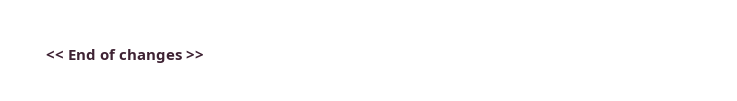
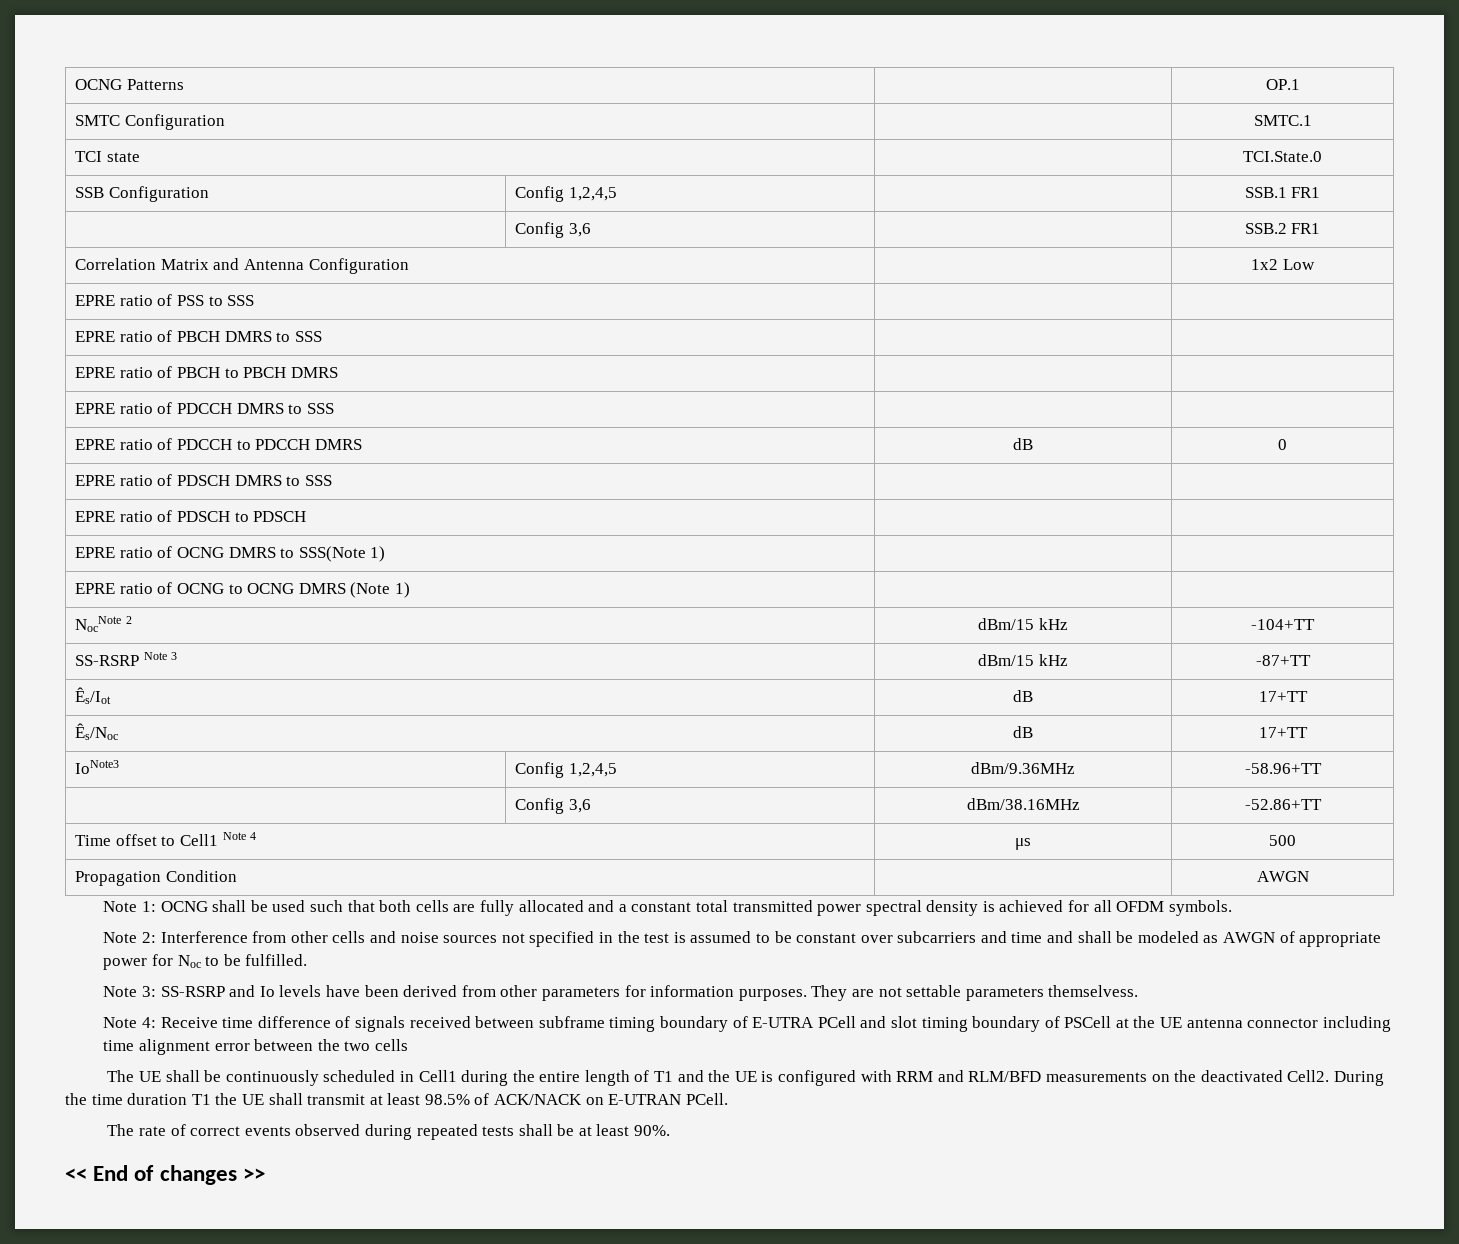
+ OCNG Patterns | | OP.1
+ SMTC Configuration | | SMTC.1
+ TCI state | | TCI.State.0
+ SSB Configuration | Config 1,2,4,5 | | SSB.1 FR1
+ | Config 3,6 | | SSB.2 FR1
+ Correlation Matrix and Antenna Configuration | | 1x2 Low
+ EPRE ratio of PSS to SSS | |
+ EPRE ratio of PBCH DMRS to SSS | |
+ EPRE ratio of PBCH to PBCH DMRS | |
+ EPRE ratio of PDCCH DMRS to SSS | |
+ EPRE ratio of PDCCH to PDCCH DMRS | dB | 0
+ EPRE ratio of PDSCH DMRS to SSS | |
+ EPRE ratio of PDSCH to PDSCH | |
+ EPRE ratio of OCNG DMRS to SSS(Note 1) | |
+ EPRE ratio of OCNG to OCNG DMRS (Note 1) | |
+ NocNote 2 | dBm/15 kHz | -104+TT
+ SS-RSRP Note 3 | dBm/15 kHz | -87+TT
+ Ês/Iot | dB | 17+TT
+ Ês/Noc | dB | 17+TT
+ IoNote3 | Config 1,2,4,5 | dBm/9.36MHz | -58.96+TT
+ | Config 3,6 | dBm/38.16MHz | -52.86+TT
+ Time offset to Cell1 Note 4 | μs | 500
+ Propagation Condition | | AWGN
+ Note 1: OCNG shall be used such that both cells are fully allocated and a constant total transmitted power spectral density is achieved for all OFDM symbols.
+ Note 2: Interference from other cells and noise sources not specified in the test is assumed to be constant over subcarriers and time and shall be modeled as AWGN of appropriate power for Noc to be fulfilled.
+ Note 3: SS-RSRP and Io levels have been derived from other parameters for information purposes. They are not settable parameters themselvess.
+ Note 4: Receive time difference of signals received between subframe timing boundary of E-UTRA PCell and slot timing boundary of PSCell at the UE antenna connector including time alignment error between the two cells
+ The UE shall be continuously scheduled in Cell1 during the entire length of T1 and the UE is configured with RRM and RLM/BFD measurements on the deactivated Cell2. During the time duration T1 the UE shall transmit at least 98.5% of ACK/NACK on E-UTRAN PCell.
+ The rate of correct events observed during repeated tests shall be at least 90%.

